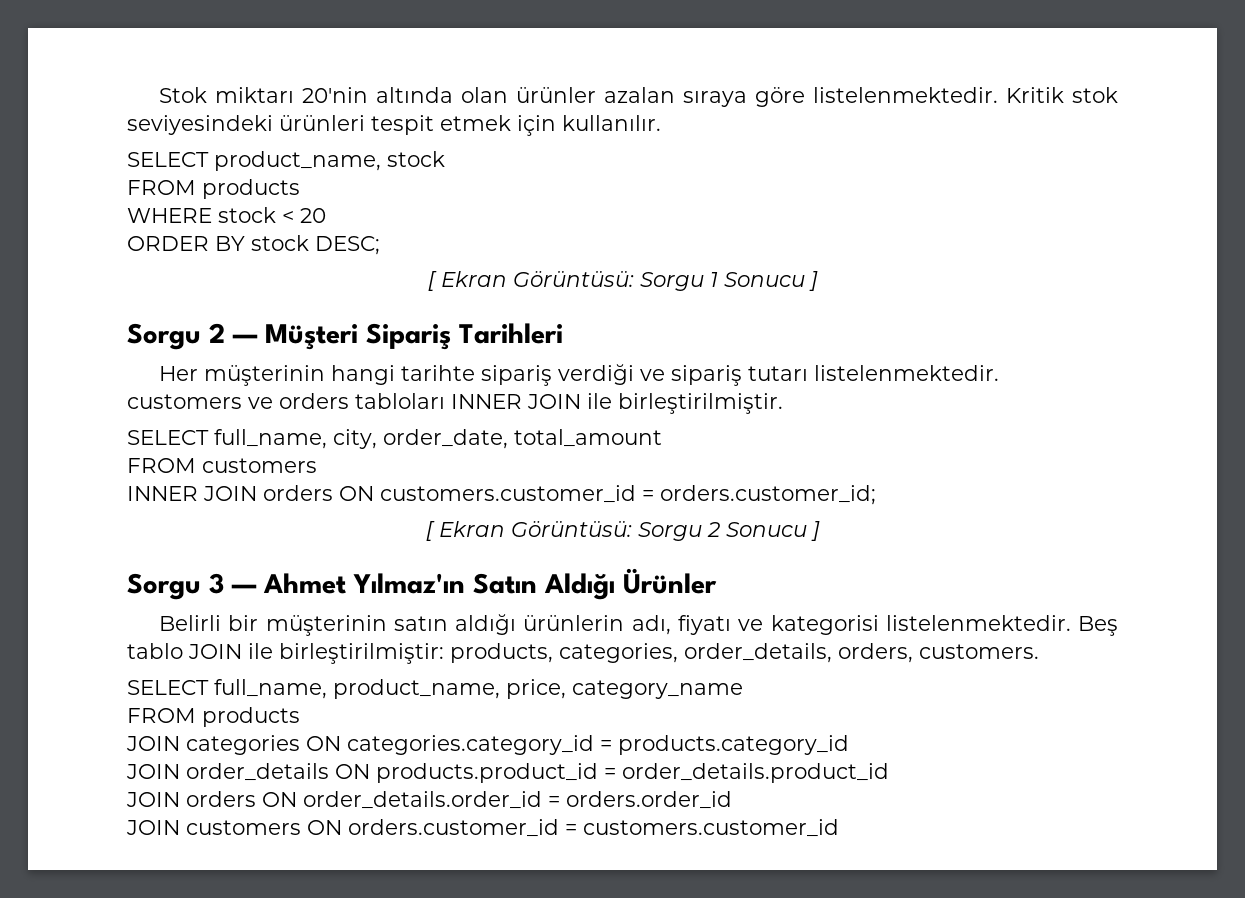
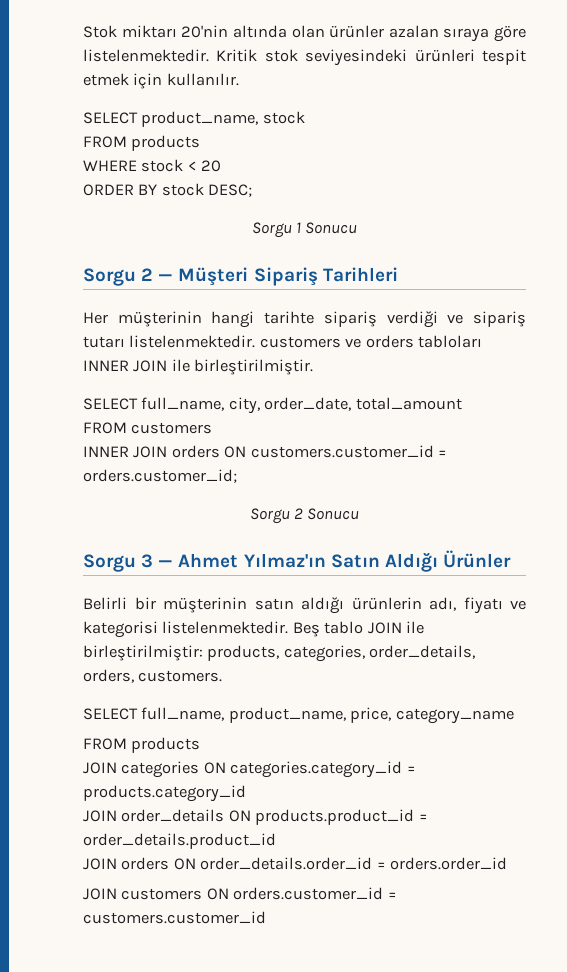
- [ Ekran Görüntüsü: Sorgu 1 Sonucu ]
+ Sorgu 1 Sonucu
- [ Ekran Görüntüsü: Sorgu 2 Sonucu ]
+ Sorgu 2 Sonucu

